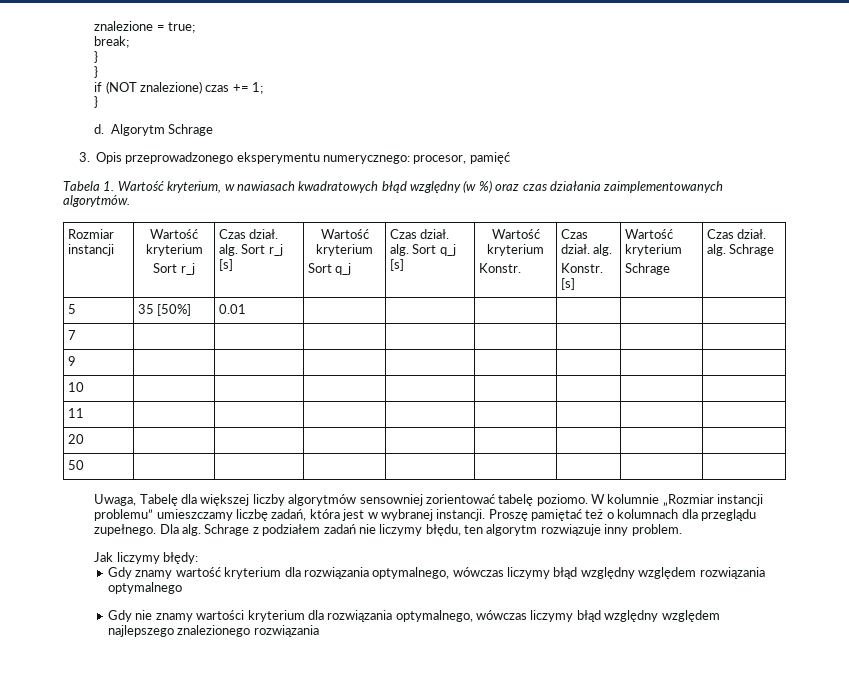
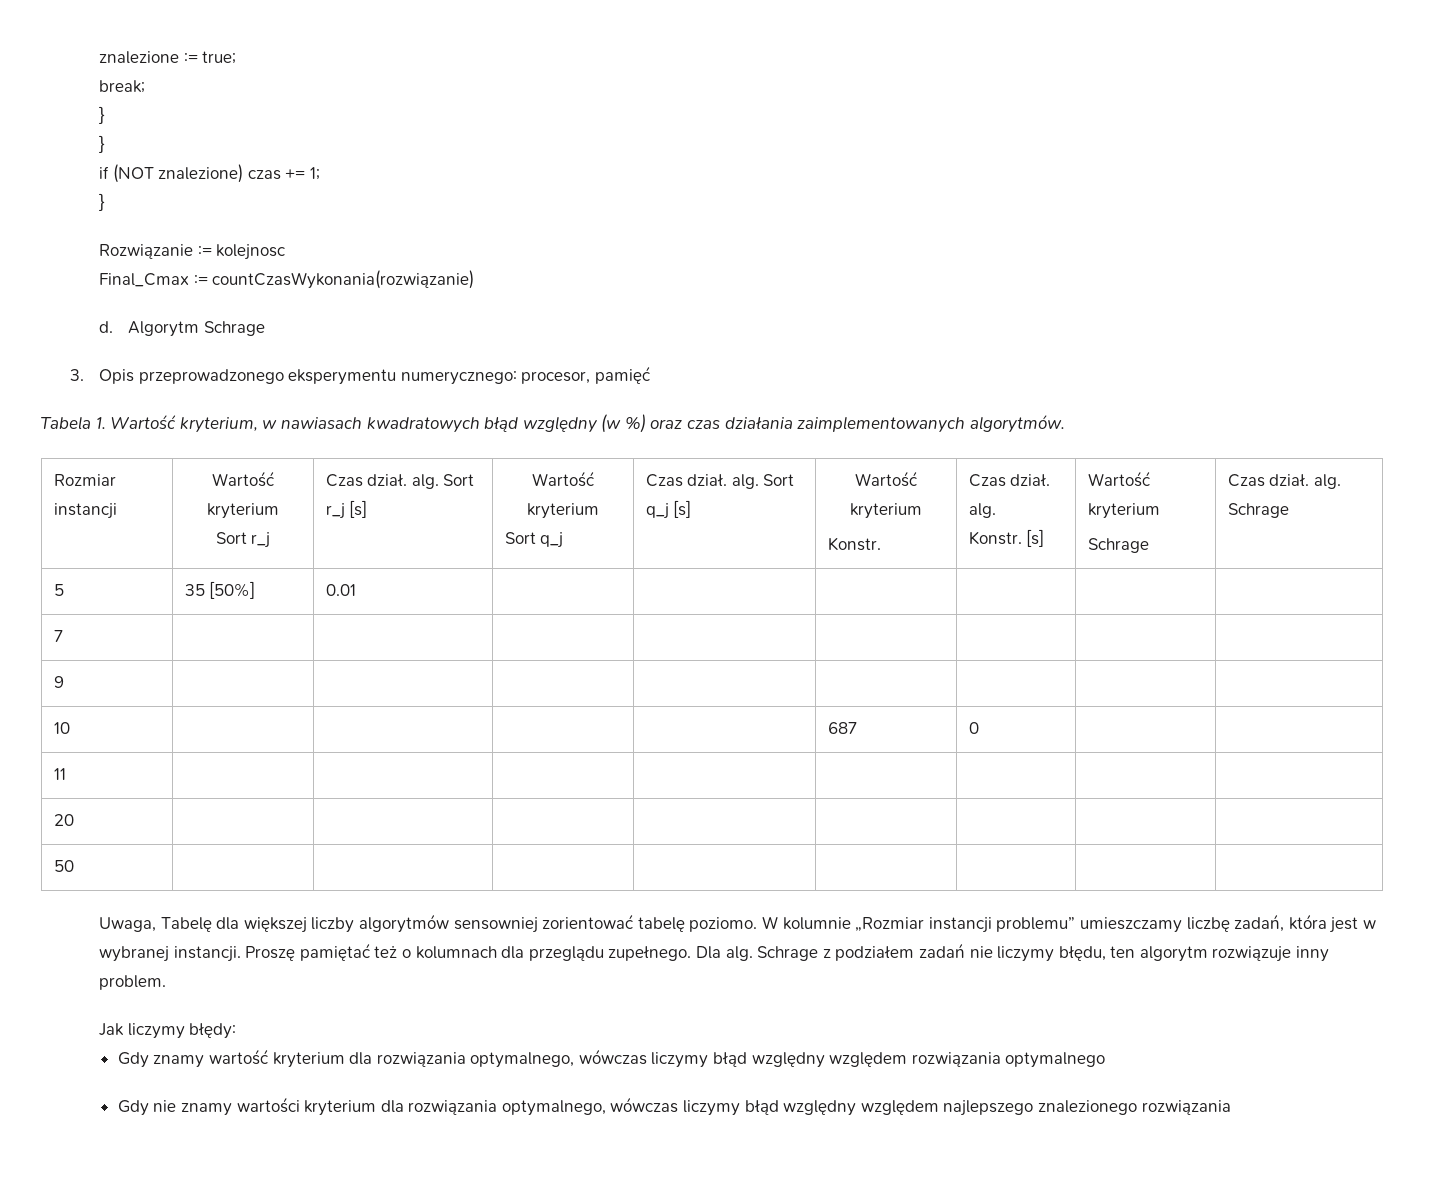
- znalezione = true;
+ znalezione := true;
+ Rozwiązanie := kolejnosc
+ Final_Cmax := countCzasWykonania(rozwiązanie)
- 10 | | | | | | | |
+ 10 | | | | | 687 | 0 | |

